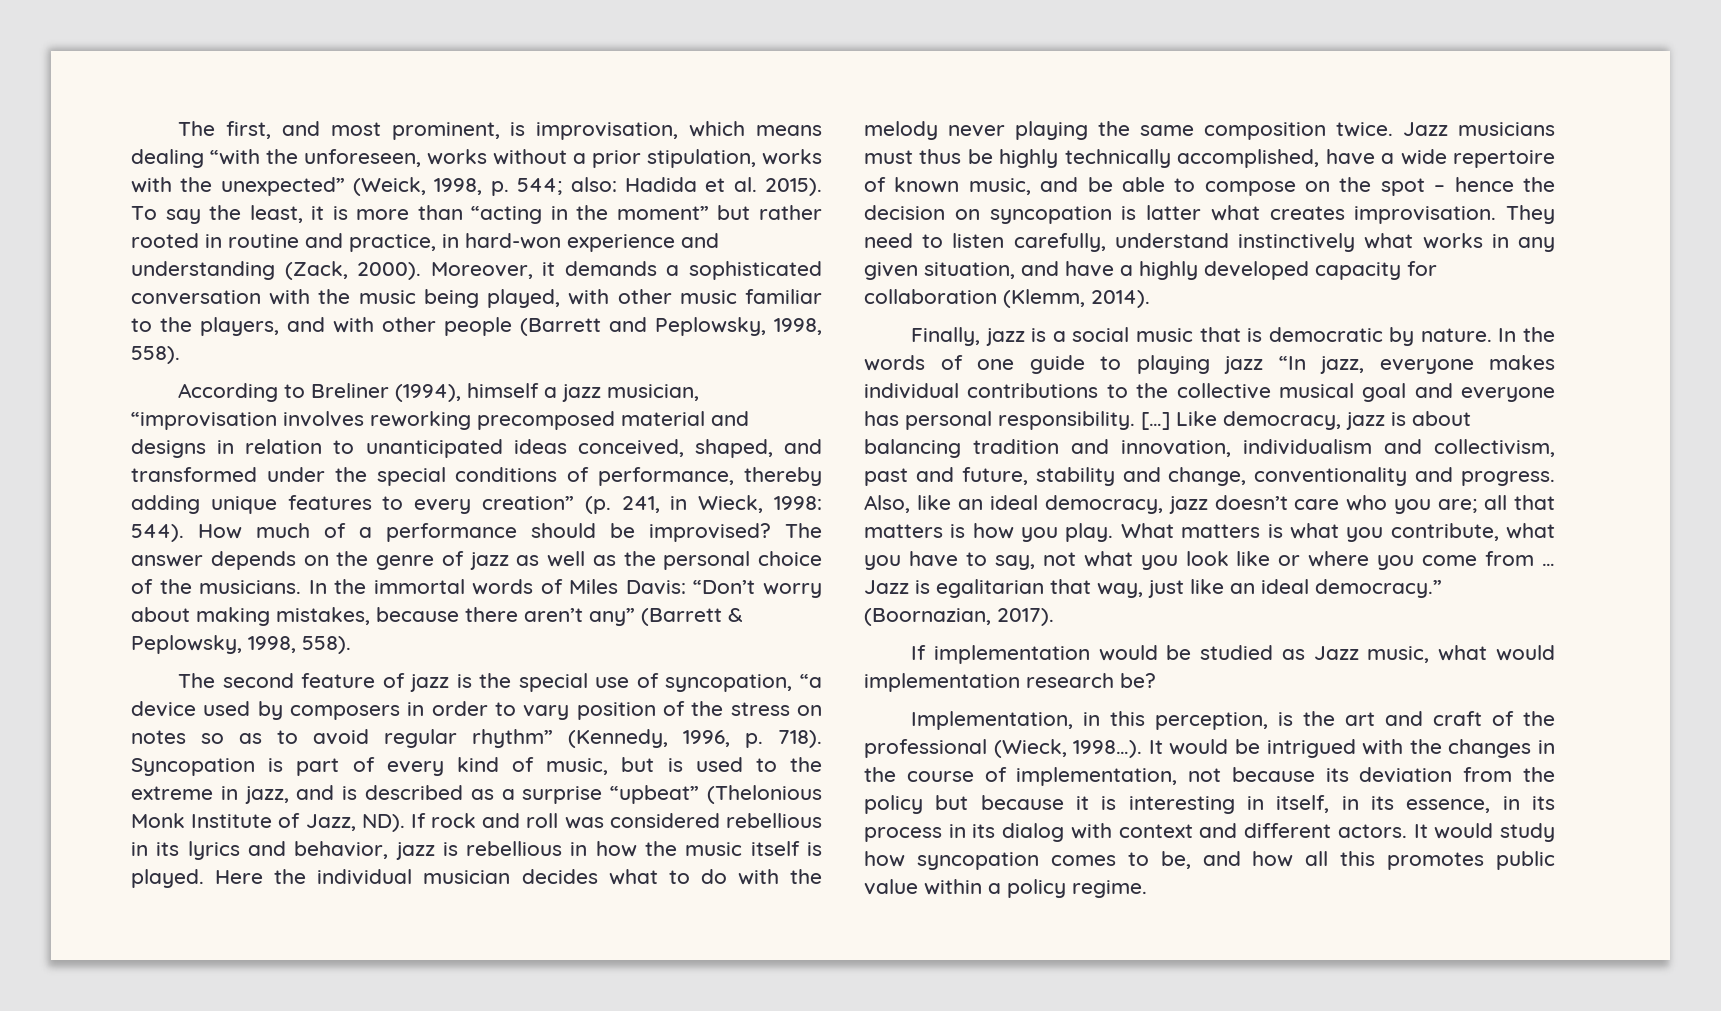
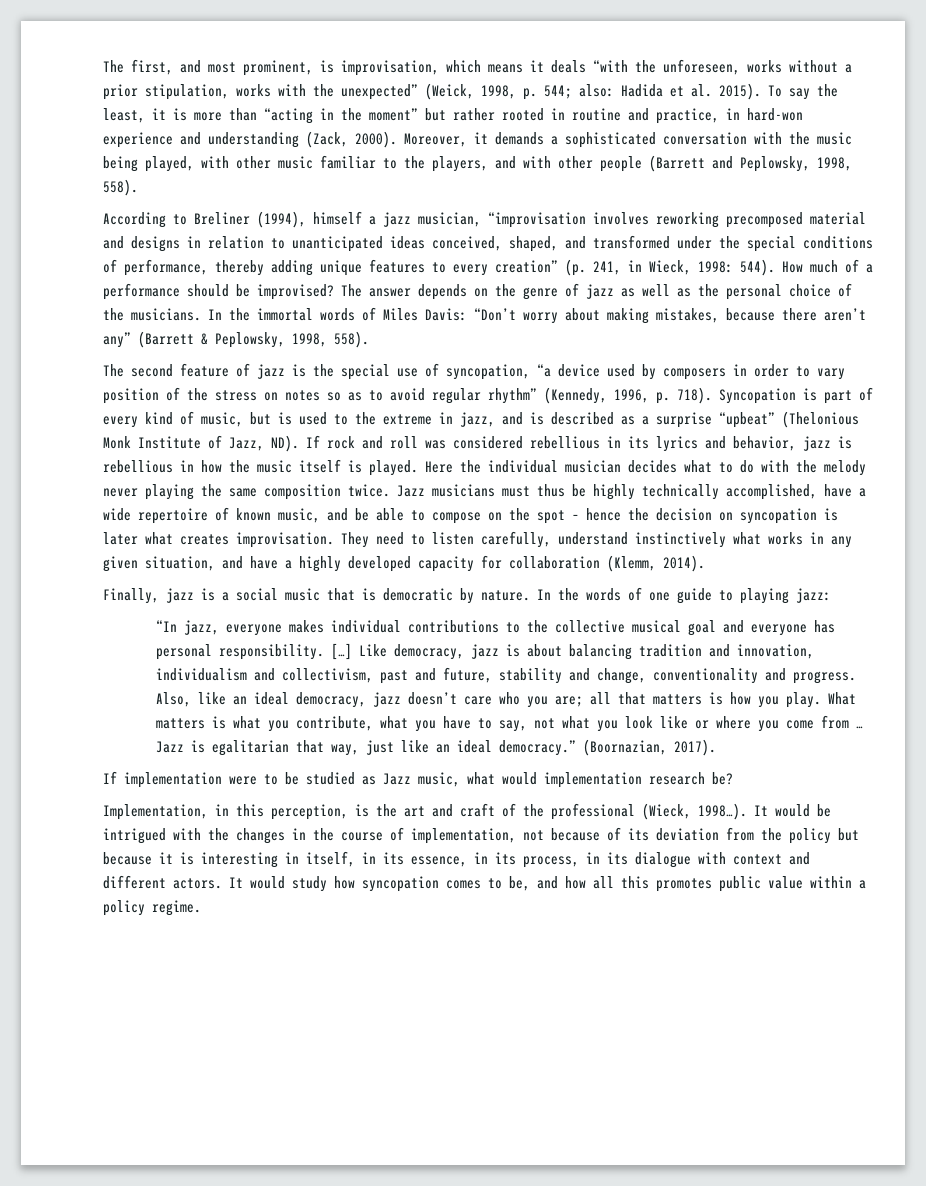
- The first, and most prominent, is improvisation, which means dealing “with the unforeseen, works without a prior stipulation, works with the unexpected” (Weick, 1998, p. 544; also: Hadida et al. 2015).
+ The first, and most prominent, is improvisation, which means it deals “with the unforeseen, works without a prior stipulation, works with the unexpected” (Weick, 1998, p. 544; also: Hadida et al. 2015).
- Jazz musicians must thus be highly technically accomplished, have a wide repertoire of known music, and be able to compose on the spot – hence the decision on syncopation is latter what creates improvisation.
+ Jazz musicians must thus be highly technically accomplished, have a wide repertoire of known music, and be able to compose on the spot – hence the decision on syncopation is later what creates improvisation.
- In the words of one guide to playing jazz “In jazz, everyone makes individual contributions to the collective musical goal and everyone has personal responsibility.
+ In the words of one guide to playing jazz:
+ “In jazz, everyone makes individual contributions to the collective musical goal and everyone has personal responsibility.
- If implementation would be studied as Jazz music, what would implementation research be?
+ If implementation were to be studied as Jazz music, what would implementation research be?
- It would be intrigued with the changes in the course of implementation, not because its deviation from the policy but because it is interesting in itself, in its essence, in its process in its dialog with context and different actors.
+ It would be intrigued with the changes in the course of implementation, not because of its deviation from the policy but because it is interesting in itself, in its essence, in its process, in its dialogue with context and different actors.

